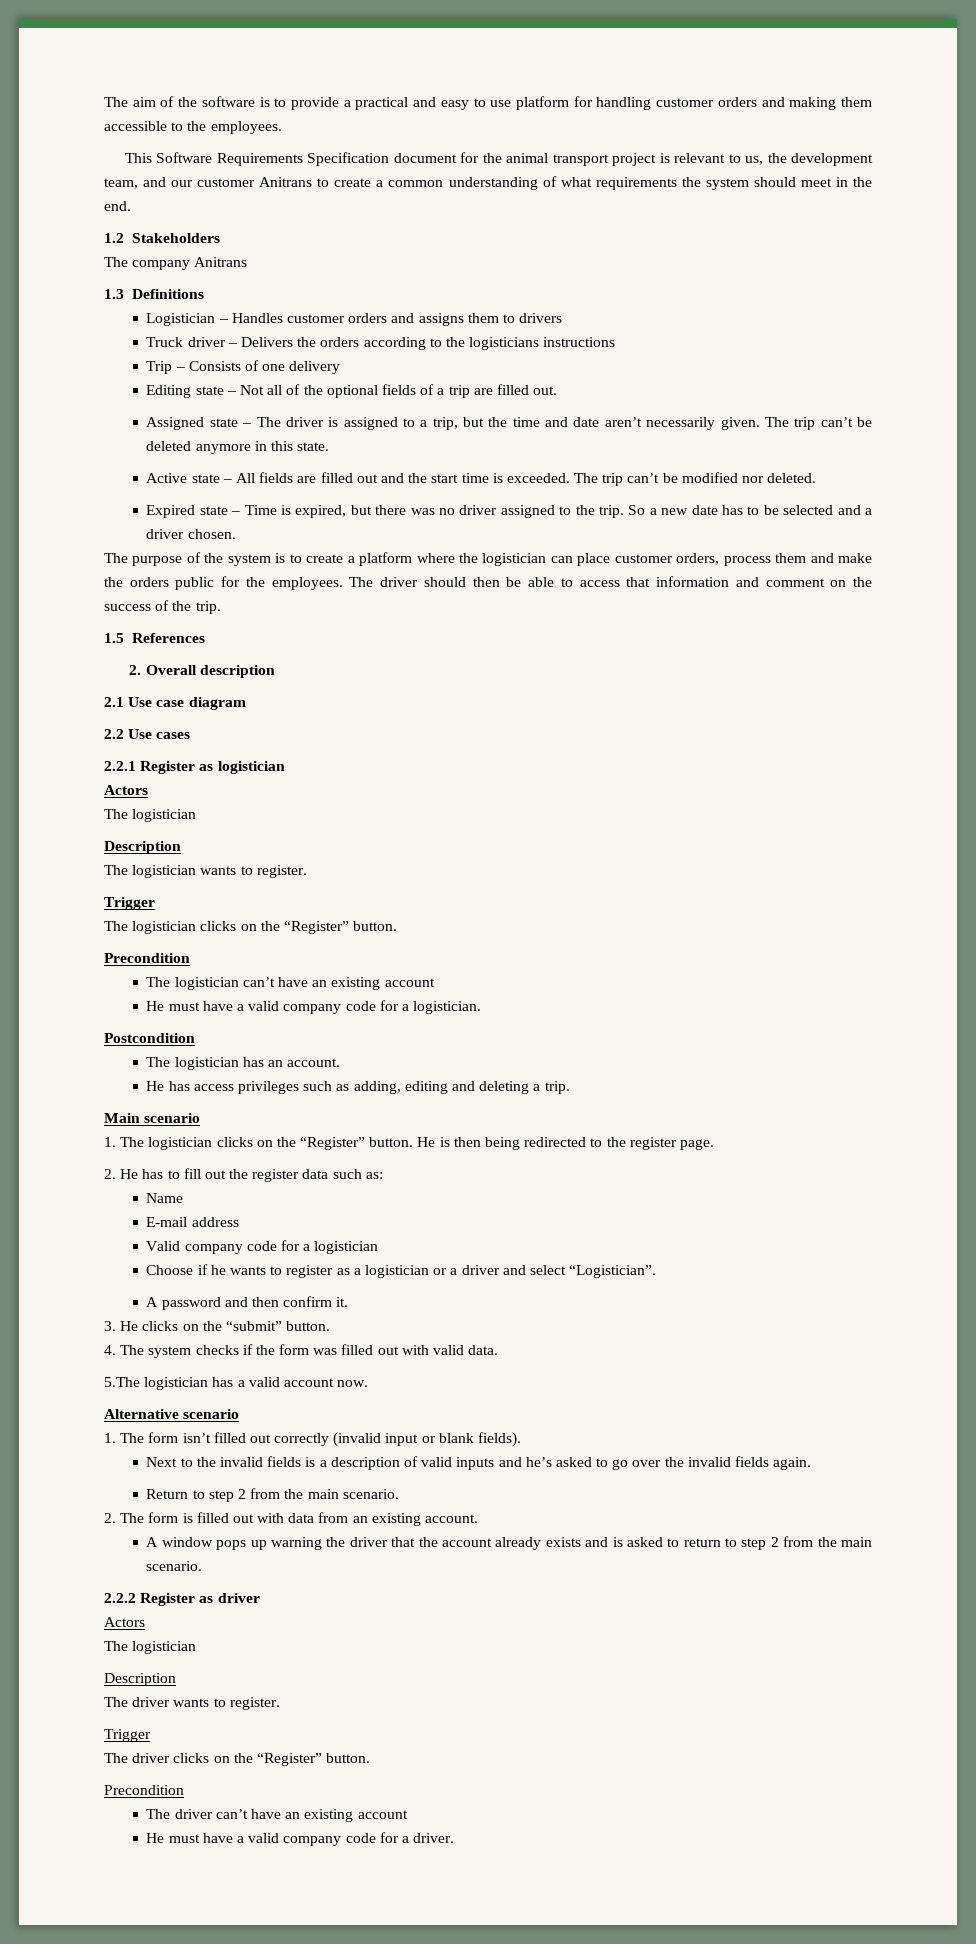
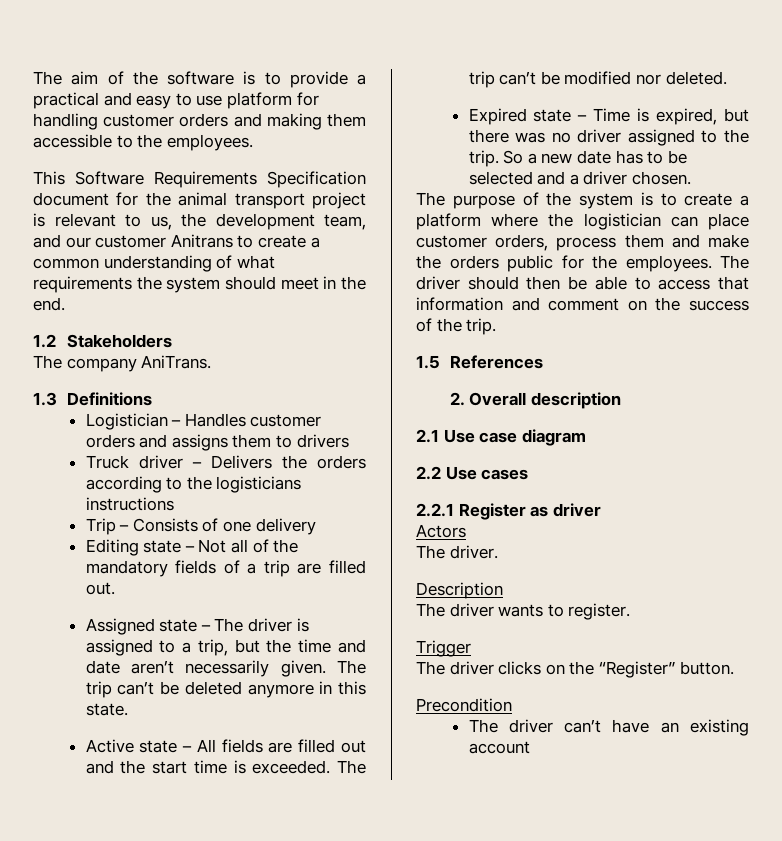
- The company Anitrans
+ The company AniTrans.
- Editing state – Not all of the optional fields of a trip are filled out.
+ Editing state – Not all of the mandatory fields of a trip are filled out.
- 2.2.1 Register as logistician
+ 2.2.1 Register as driver
  Actors
- The logistician
- Description
- The logistician wants to register.
- Trigger
- The logistician clicks on the “Register” button.
- Precondition
- The logistician can’t have an existing account
- He must have a valid company code for a logistician.
- Postcondition
- The logistician has an account.
- He has access privileges such as adding, editing and deleting a trip.
- Main scenario
- 1. The logistician clicks on the “Register” button. He is then being redirected to the register page.
- 2. He has to fill out the register data such as:
- Name
- E-mail address
- Valid company code for a logistician
- Choose if he wants to register as a logistician or a driver and select “Logistician”.
- A password and then confirm it.
- 3. He clicks on the “submit” button.
- 4. The system checks if the form was filled out with valid data.
- 5.The logistician has a valid account now.
- Alternative scenario
- 1. The form isn’t filled out correctly (invalid input or blank fields).
- Next to the invalid fields is a description of valid inputs and he’s asked to go over the invalid fields again.
- Return to step 2 from the main scenario.
- 2. The form is filled out with data from an existing account.
- A window pops up warning the driver that the account already exists and is asked to return to step 2 from the main scenario.
- 2.2.2 Register as driver
- Actors
- The logistician
+ The driver.
- He must have a valid company code for a driver.

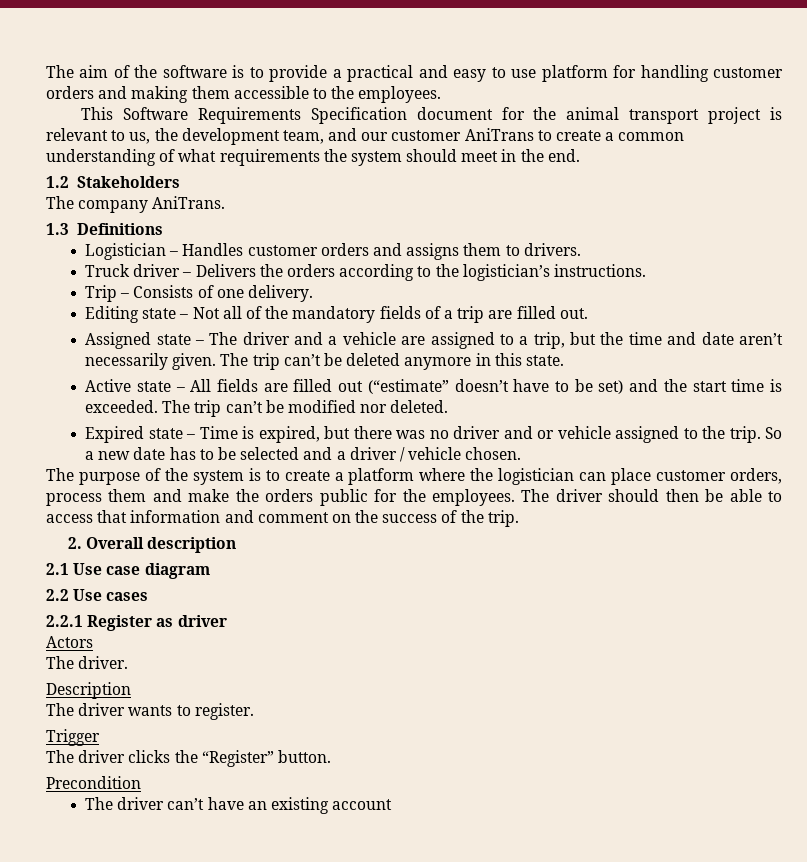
- This Software Requirements Specification document for the animal transport project is relevant to us, the development team, and our customer Anitrans to create a common understanding of what requirements the system should meet in the end.
+ This Software Requirements Specification document for the animal transport project is relevant to us, the development team, and our customer AniTrans to create a common understanding of what requirements the system should meet in the end.
- Logistician – Handles customer orders and assigns them to drivers
+ Logistician – Handles customer orders and assigns them to drivers.
- Truck driver – Delivers the orders according to the logisticians instructions
+ Truck driver – Delivers the orders according to the logistician’s instructions.
- Trip – Consists of one delivery
+ Trip – Consists of one delivery.
- Assigned state – The driver is assigned to a trip, but the time and date aren’t necessarily given.
+ Assigned state – The driver and a vehicle are assigned to a trip, but the time and date aren’t necessarily given.
- Active state – All fields are filled out and the start time is exceeded.
+ Active state – All fields are filled out (“estimate” doesn’t have to be set) and the start time is exceeded.
- Expired state – Time is expired, but there was no driver assigned to the trip.
+ Expired state – Time is expired, but there was no driver and or vehicle assigned to the trip.
- So a new date has to be selected and a driver chosen.
+ So a new date has to be selected and a driver / vehicle chosen.
- 1.5 References
- The driver clicks on the “Register” button.
+ The driver clicks the “Register” button.

